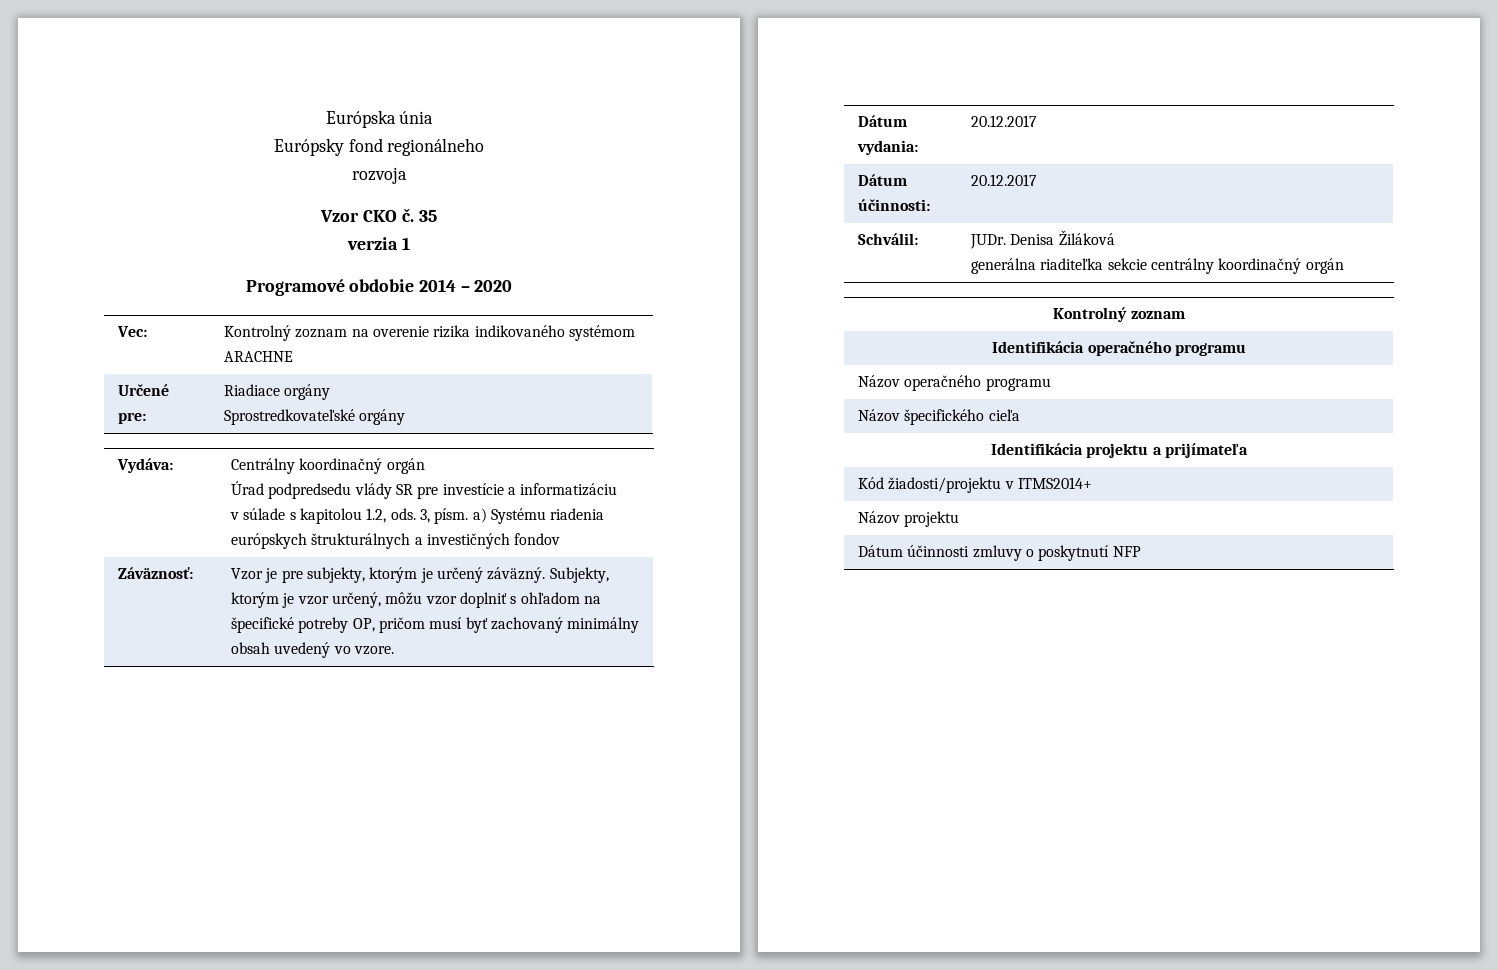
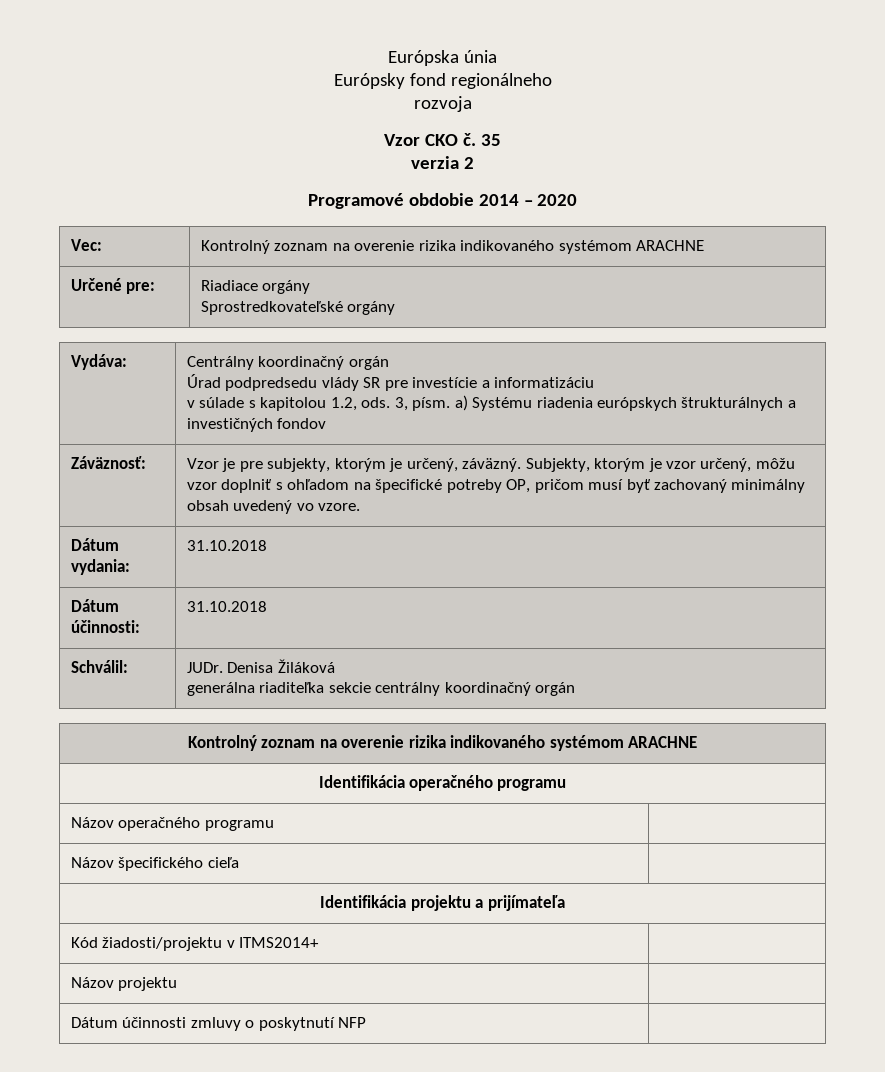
- verzia 1
+ verzia 2
- Záväznosť: | Vzor je pre subjekty, ktorým je určený záväzný. Subjekty, ktorým je vzor určený, môžu vzor doplniť s ohľadom na špecifické potreby OP, pričom musí byť zachovaný minimálny obsah uvedený vo vzore.
+ Záväznosť: | Vzor je pre subjekty, ktorým je určený, záväzný. Subjekty, ktorým je vzor určený, môžu vzor doplniť s ohľadom na špecifické potreby OP, pričom musí byť zachovaný minimálny obsah uvedený vo vzore.
- Dátum vydania: | 20.12.2017
+ Dátum vydania: | 31.10.2018
- Dátum účinnosti: | 20.12.2017
+ Dátum účinnosti: | 31.10.2018
  Schválil: | JUDr. Denisa Žiláková
  generálna riaditeľka sekcie centrálny koordinačný orgán
- Kontrolný zoznam
+ Kontrolný zoznam na overenie rizika indikovaného systémom ARACHNE

